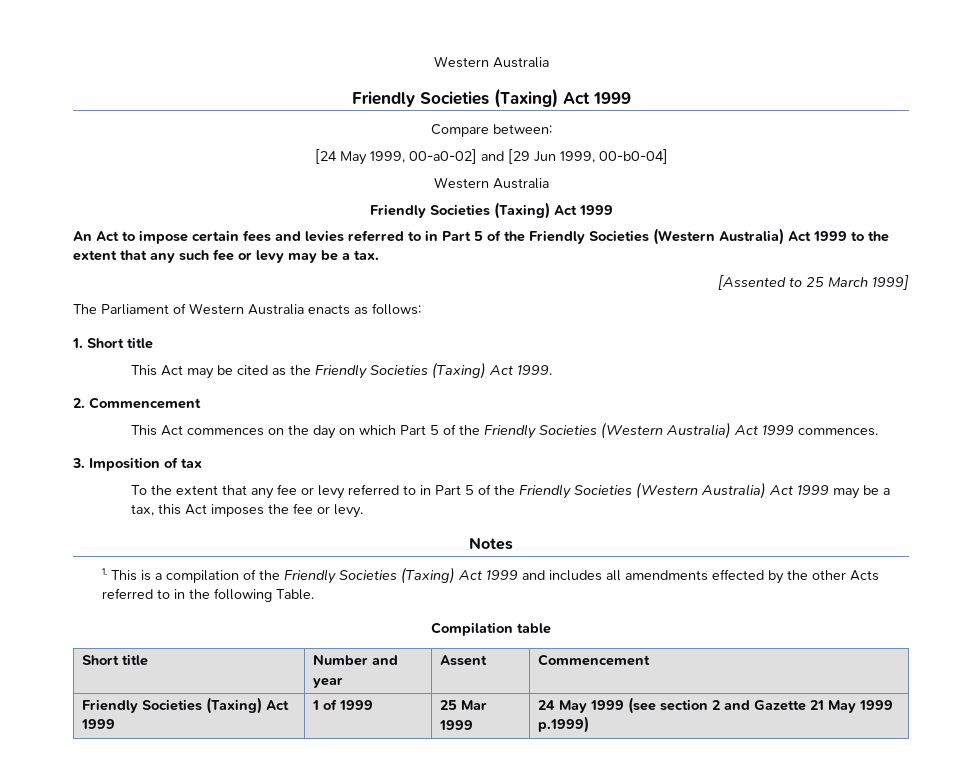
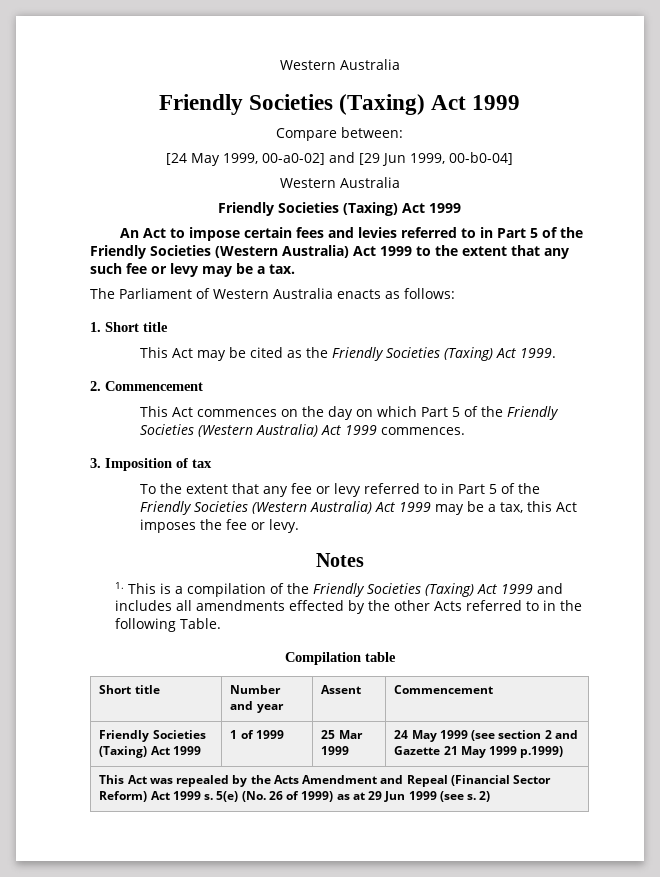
- [Assented to 25 March 1999]
+ This Act was repealed by the Acts Amendment and Repeal (Financial Sector Reform) Act 1999 s. 5(e) (No. 26 of 1999) as at 29 Jun 1999 (see s. 2)

